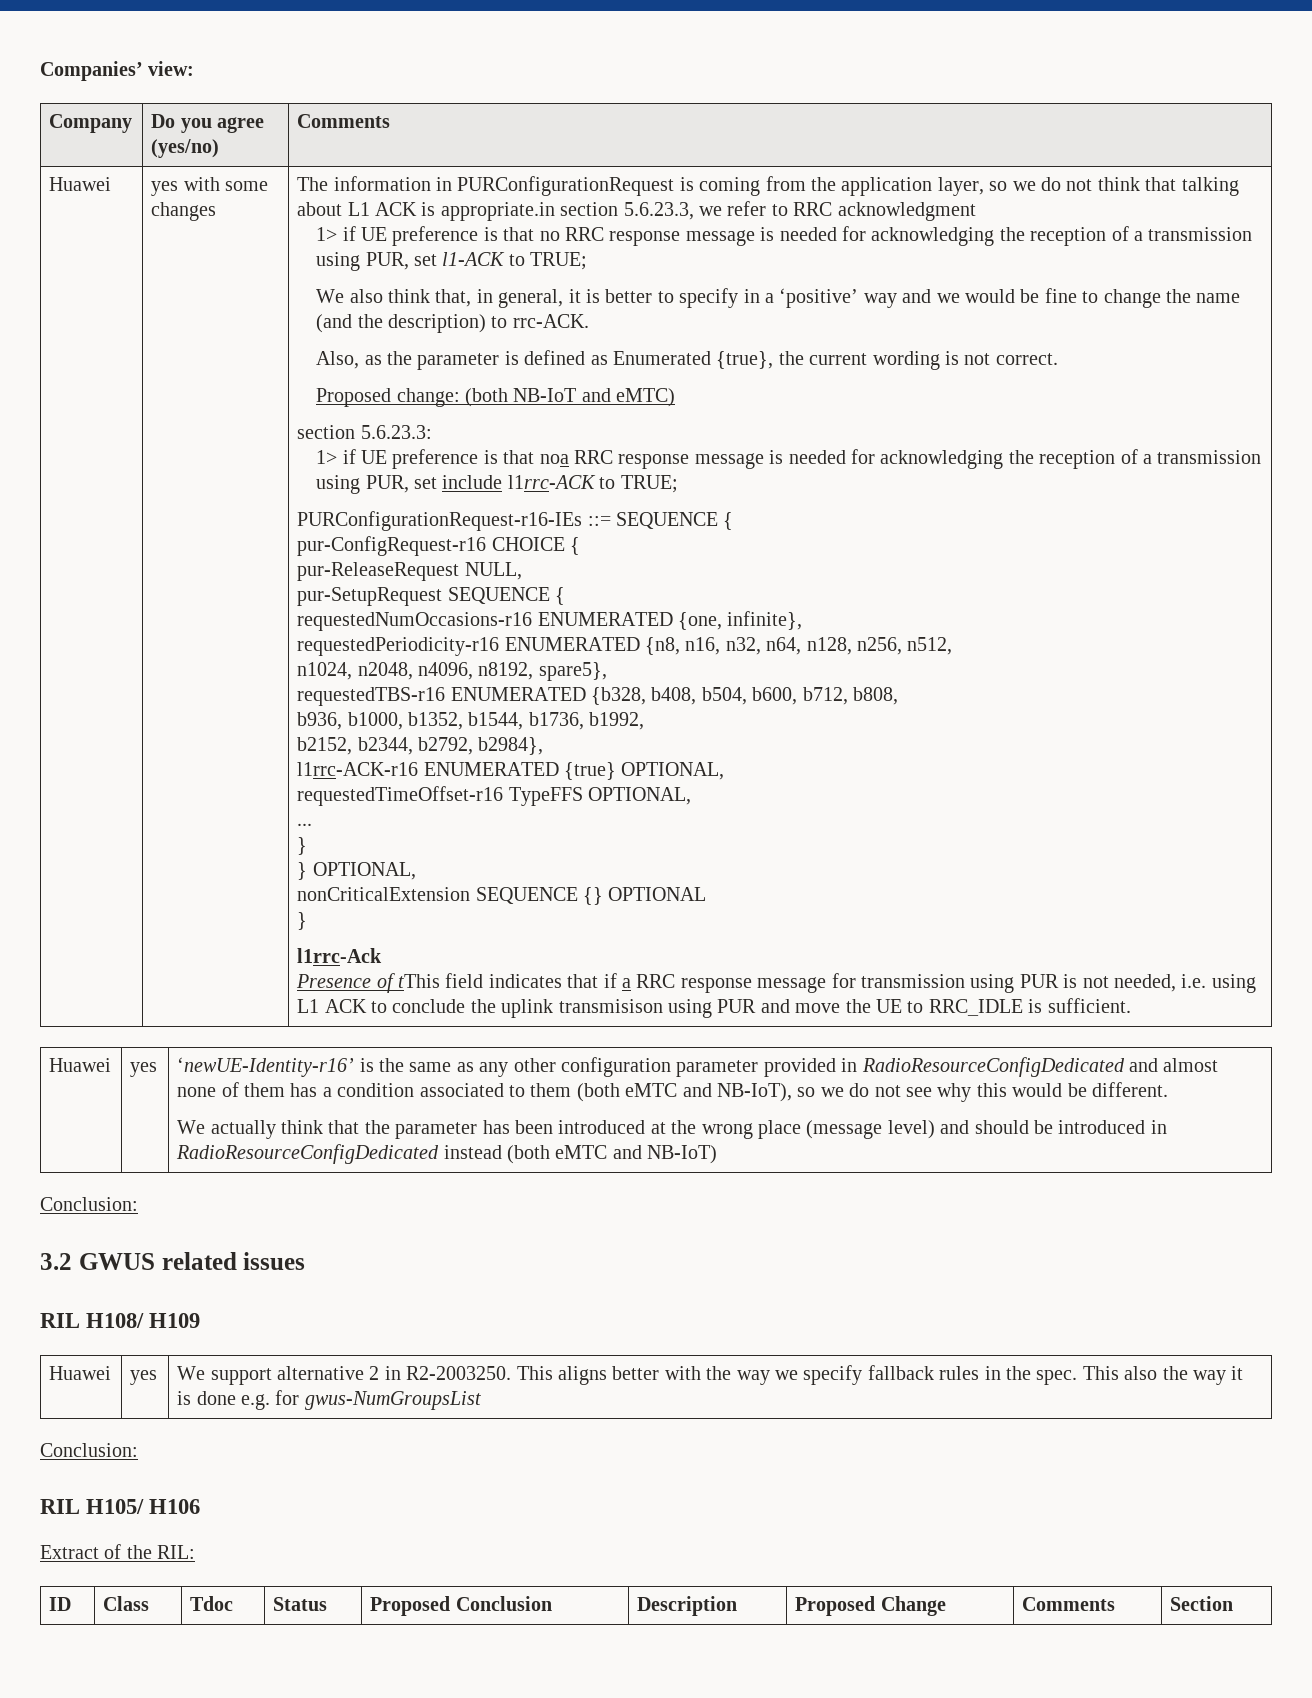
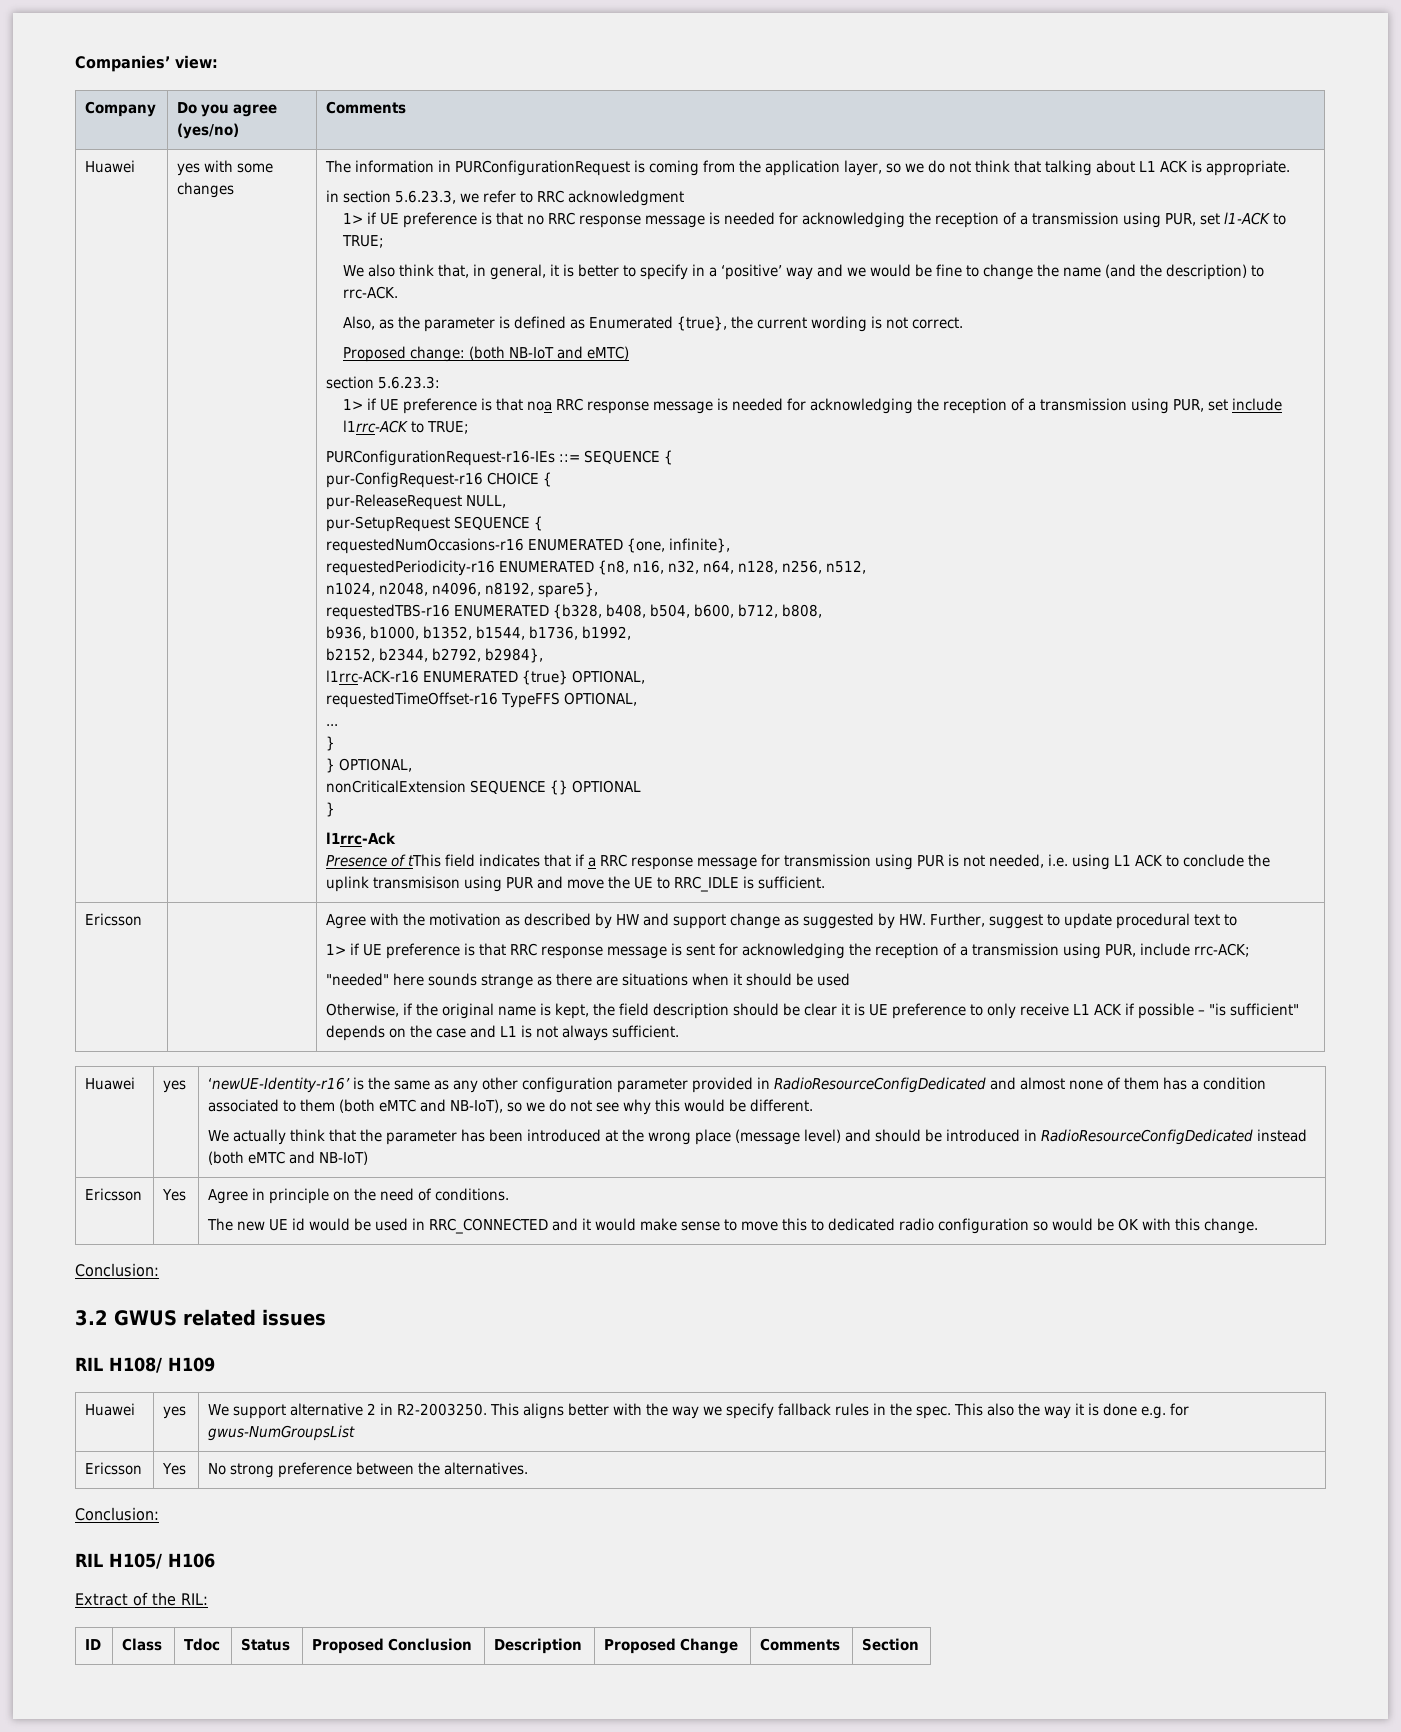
- The information in PURConfigurationRequest is coming from the application layer, so we do not think that talking about L1 ACK is appropriate.in section 5.6.23.3, we refer to RRC acknowledgment
+ The information in PURConfigurationRequest is coming from the application layer, so we do not think that talking about L1 ACK is appropriate.
+ in section 5.6.23.3, we refer to RRC acknowledgment
+ Ericsson | | Agree with the motivation as described by HW and support change as suggested by HW. Further, suggest to update procedural text to
+ 1> if UE preference is that RRC response message is sent for acknowledging the reception of a transmission using PUR, include rrc-ACK;
+ "needed" here sounds strange as there are situations when it should be used
+ Otherwise, if the original name is kept, the field description should be clear it is UE preference to only receive L1 ACK if possible – "is sufficient" depends on the case and L1 is not always sufficient.
+ Ericsson | Yes | Agree in principle on the need of conditions.
+ The new UE id would be used in RRC_CONNECTED and it would make sense to move this to dedicated radio configuration so would be OK with this change.
+ Ericsson | Yes | No strong preference between the alternatives.

